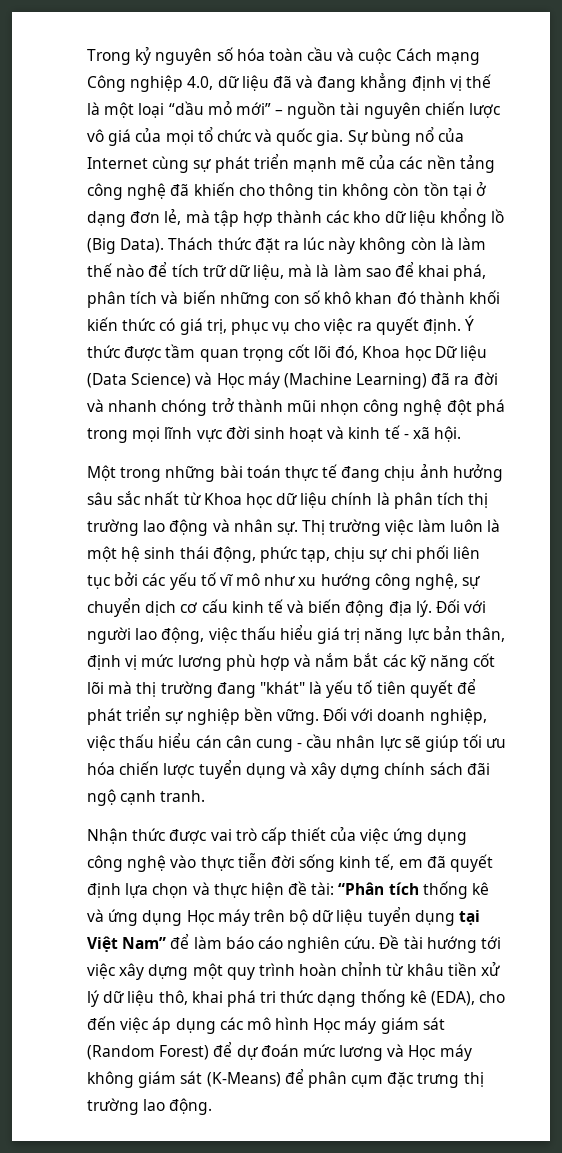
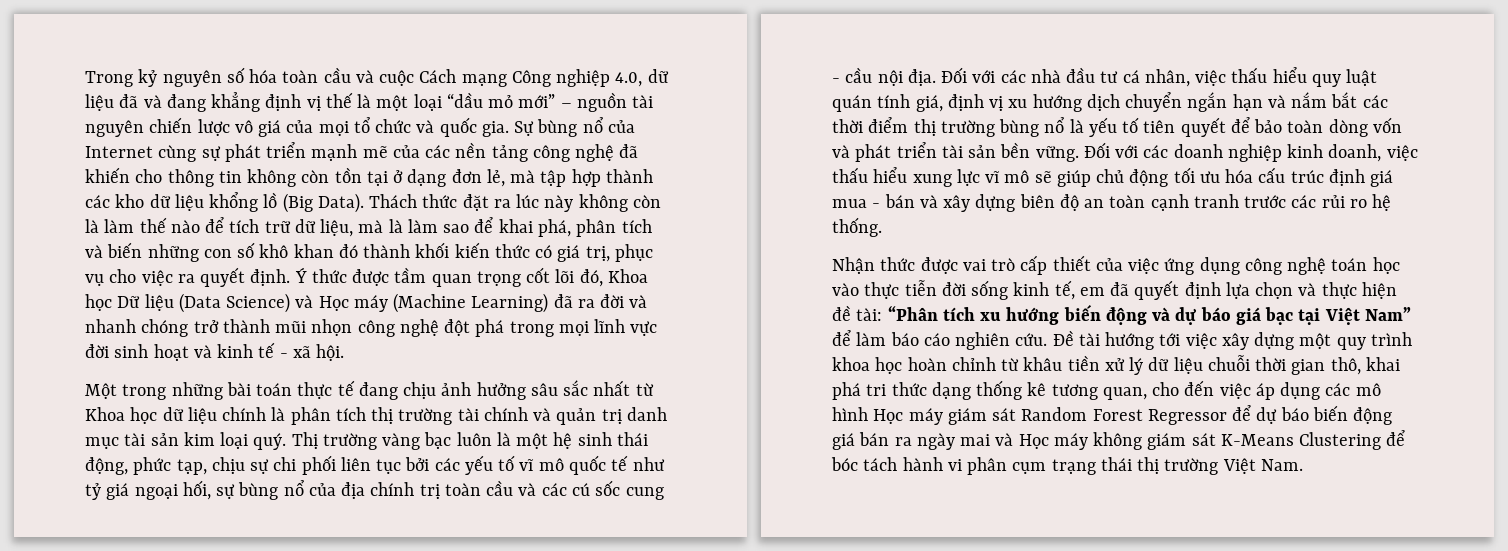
- Một trong những bài toán thực tế đang chịu ảnh hưởng sâu sắc nhất từ Khoa học dữ liệu chính là phân tích thị trường lao động và nhân sự. Thị trường việc làm luôn là một hệ sinh thái động, phức tạp, chịu sự chi phối liên tục bởi các yếu tố vĩ mô như xu hướng công nghệ, sự chuyển dịch cơ cấu kinh tế và biến động địa lý. Đối với người lao động, việc thấu hiểu giá trị năng lực bản thân, định vị mức lương phù hợp và nắm bắt các kỹ năng cốt lõi mà thị trường đang "khát" là yếu tố tiên quyết để phát triển sự nghiệp bền vững. Đối với doanh nghiệp, việc thấu hiểu cán cân cung - cầu nhân lực sẽ giúp tối ưu hóa chiến lược tuyển dụng và xây dựng chính sách đãi ngộ cạnh tranh.
+ Một trong những bài toán thực tế đang chịu ảnh hưởng sâu sắc nhất từ Khoa học dữ liệu chính là phân tích thị trường tài chính và quản trị danh mục tài sản kim loại quý. Thị trường vàng bạc luôn là một hệ sinh thái động, phức tạp, chịu sự chi phối liên tục bởi các yếu tố vĩ mô quốc tế như tỷ giá ngoại hối, sự bùng nổ của địa chính trị toàn cầu và các cú sốc cung - cầu nội địa. Đối với các nhà đầu tư cá nhân, việc thấu hiểu quy luật quán tính giá, định vị xu hướng dịch chuyển ngắn hạn và nắm bắt các thời điểm thị trường bùng nổ là yếu tố tiên quyết để bảo toàn dòng vốn và phát triển tài sản bền vững. Đối với các doanh nghiệp kinh doanh, việc thấu hiểu xung lực vĩ mô sẽ giúp chủ động tối ưu hóa cấu trúc định giá mua - bán và xây dựng biên độ an toàn cạnh tranh trước các rủi ro hệ thống.
- Nhận thức được vai trò cấp thiết của việc ứng dụng công nghệ vào thực tiễn đời sống kinh tế, em đã quyết định lựa chọn và thực hiện đề tài: “Phân tích thống kê và ứng dụng Học máy trên bộ dữ liệu tuyển dụng tại Việt Nam” để làm báo cáo nghiên cứu.
+ Nhận thức được vai trò cấp thiết của việc ứng dụng công nghệ toán học vào thực tiễn đời sống kinh tế, em đã quyết định lựa chọn và thực hiện đề tài: “Phân tích xu hướng biến động và dự báo giá bạc tại Việt Nam” để làm báo cáo nghiên cứu.
- Đề tài hướng tới việc xây dựng một quy trình hoàn chỉnh từ khâu tiền xử lý dữ liệu thô, khai phá tri thức dạng thống kê (EDA), cho đến việc áp dụng các mô hình Học máy giám sát (Random Forest) để dự đoán mức lương và Học máy không giám sát (K-Means) để phân cụm đặc trưng thị trường lao động.
+ Đề tài hướng tới việc xây dựng một quy trình khoa học hoàn chỉnh từ khâu tiền xử lý dữ liệu chuỗi thời gian thô, khai phá tri thức dạng thống kê tương quan, cho đến việc áp dụng các mô hình Học máy giám sát Random Forest Regressor để dự báo biến động giá bán ra ngày mai và Học máy không giám sát K-Means Clustering để bóc tách hành vi phân cụm trạng thái thị trường Việt Nam.

